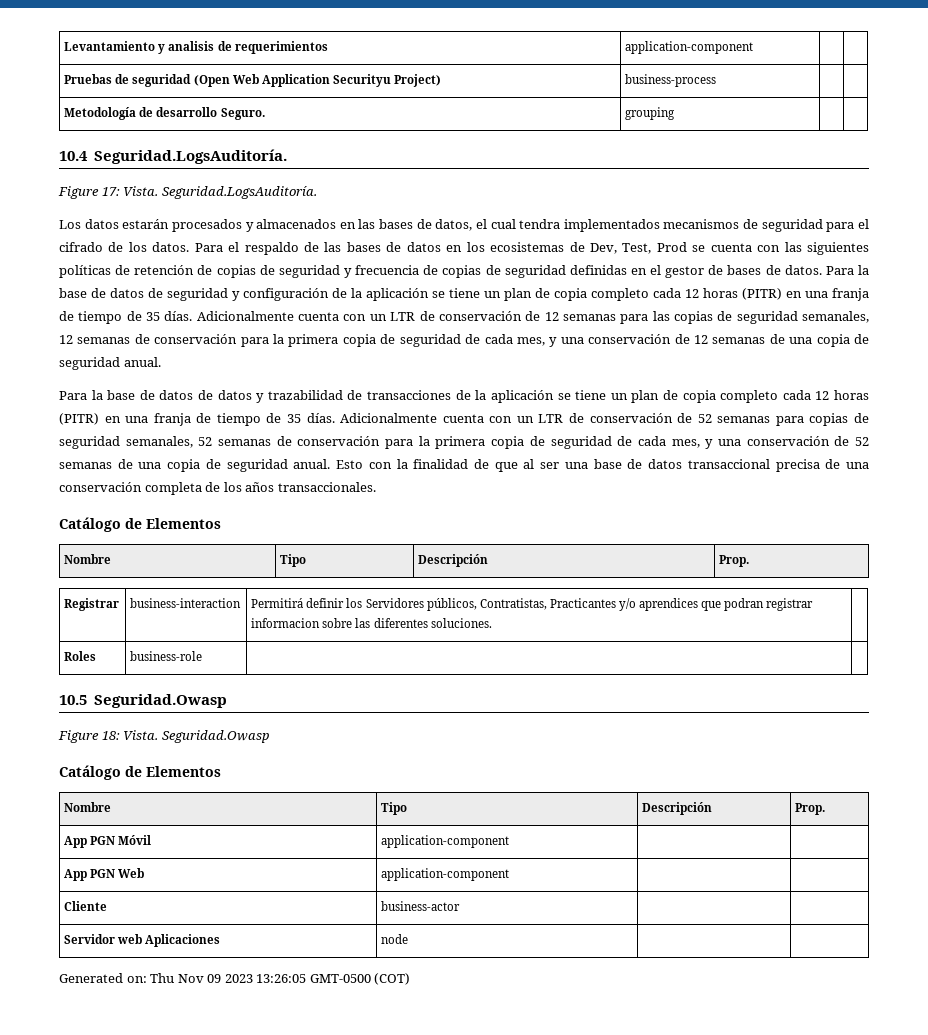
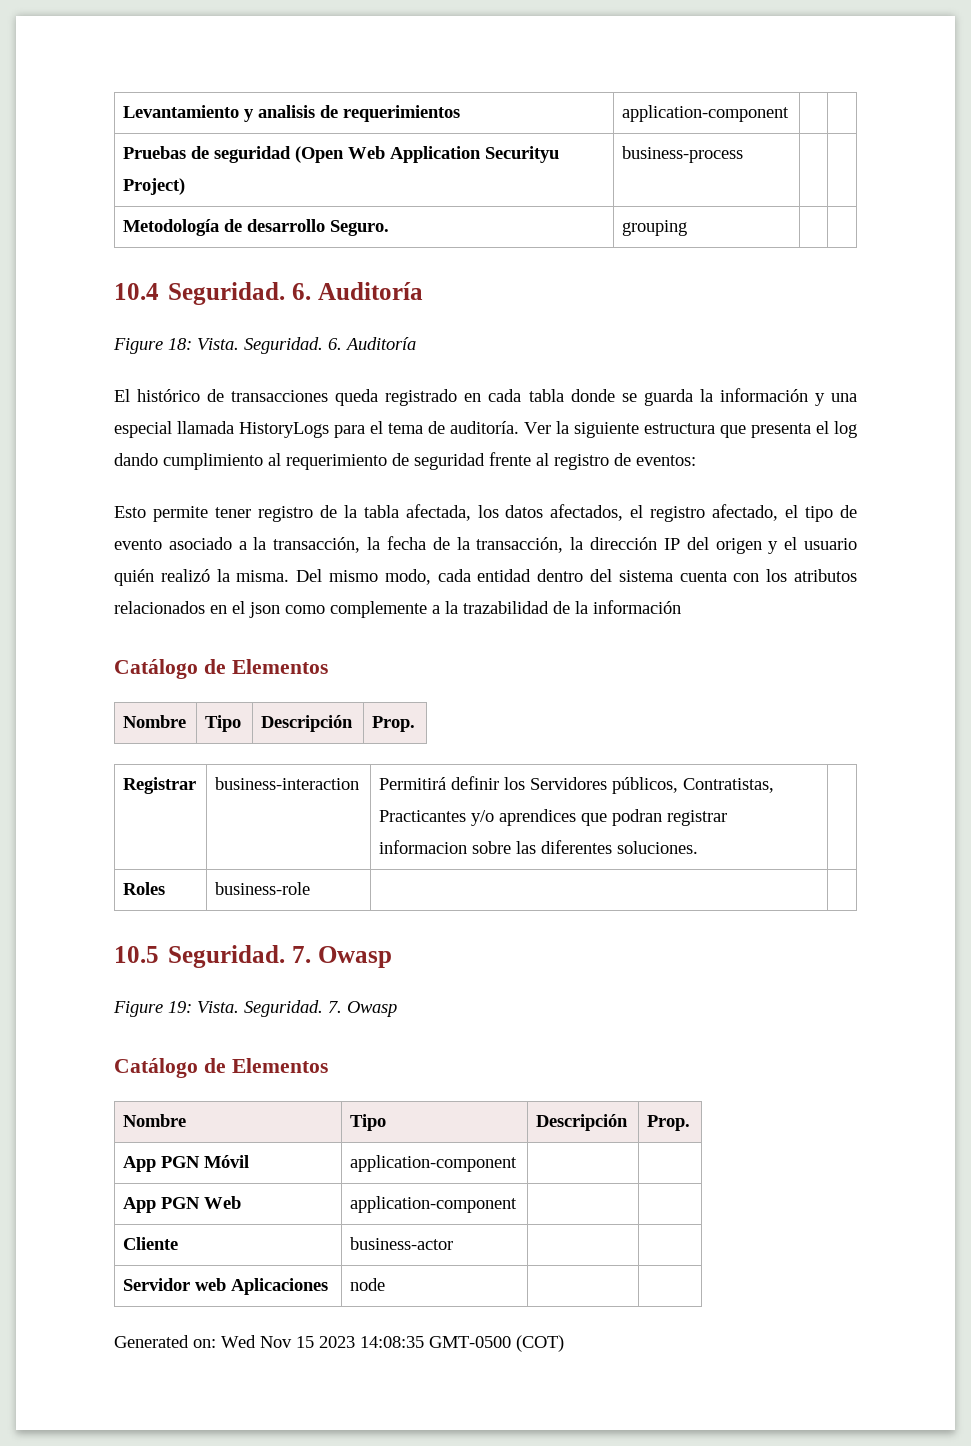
- 10.4 Seguridad.LogsAuditoría.
- Figure 17: Vista. Seguridad.LogsAuditoría.
- Los datos estarán procesados y almacenados en las bases de datos, el cual tendra implementados mecanismos de seguridad para el cifrado de los datos. Para el respaldo de las bases de datos en los ecosistemas de Dev, Test, Prod se cuenta con las siguientes políticas de retención de copias de seguridad y frecuencia de copias de seguridad definidas en el gestor de bases de datos. Para la base de datos de seguridad y configuración de la aplicación se tiene un plan de copia completo cada 12 horas (PITR) en una franja de tiempo de 35 días. Adicionalmente cuenta con un LTR de conservación de 12 semanas para las copias de seguridad semanales, 12 semanas de conservación para la primera copia de seguridad de cada mes, y una conservación de 12 semanas de una copia de seguridad anual.
- Para la base de datos de datos y trazabilidad de transacciones de la aplicación se tiene un plan de copia completo cada 12 horas (PITR) en una franja de tiempo de 35 días. Adicionalmente cuenta con un LTR de conservación de 52 semanas para copias de seguridad semanales, 52 semanas de conservación para la primera copia de seguridad de cada mes, y una conservación de 52 semanas de una copia de seguridad anual. Esto con la finalidad de que al ser una base de datos transaccional precisa de una conservación completa de los años transaccionales.
+ 10.4 Seguridad. 6. Auditoría
+ Figure 18: Vista. Seguridad. 6. Auditoría
+ El histórico de transacciones queda registrado en cada tabla donde se guarda la información y una especial llamada HistoryLogs para el tema de auditoría. Ver la siguiente estructura que presenta el log dando cumplimiento al requerimiento de seguridad frente al registro de eventos:
+ Esto permite tener registro de la tabla afectada, los datos afectados, el registro afectado, el tipo de evento asociado a la transacción, la fecha de la transacción, la dirección IP del origen y el usuario quién realizó la misma. Del mismo modo, cada entidad dentro del sistema cuenta con los atributos relacionados en el json como complemente a la trazabilidad de la información
- 10.5 Seguridad.Owasp
- Figure 18: Vista. Seguridad.Owasp
+ 10.5 Seguridad. 7. Owasp
+ Figure 19: Vista. Seguridad. 7. Owasp
- Generated on: Thu Nov 09 2023 13:26:05 GMT-0500 (COT)
+ Generated on: Wed Nov 15 2023 14:08:35 GMT-0500 (COT)

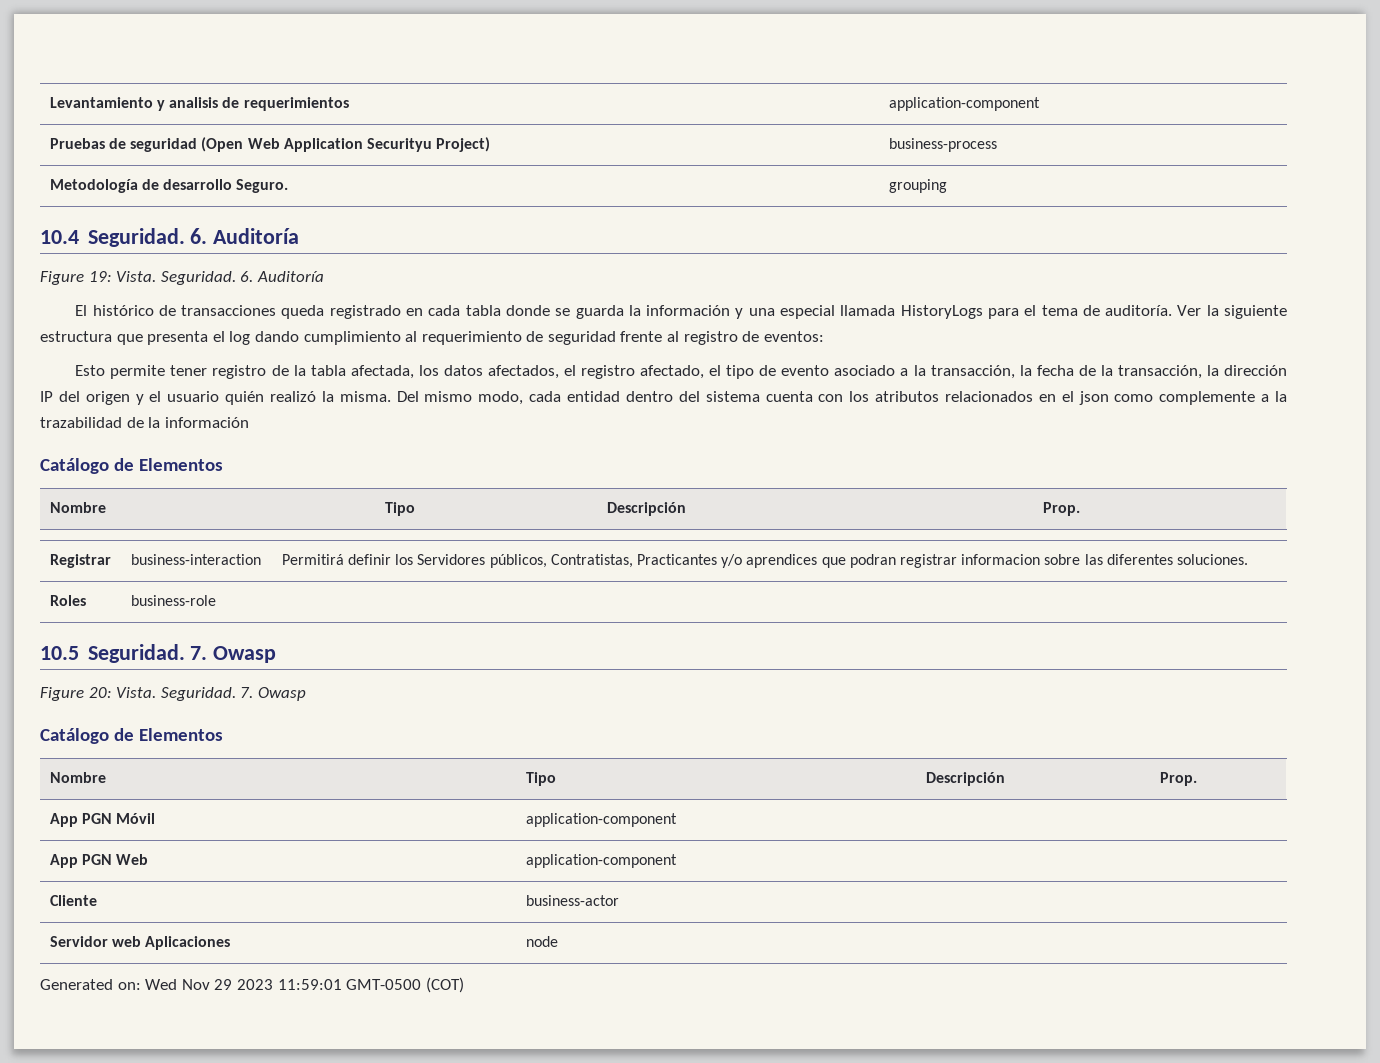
- Figure 18: Vista.
+ Figure 19: Vista.
- Figure 19: Vista.
+ Figure 20: Vista.
- Generated on: Wed Nov 15 2023 14:08:35 GMT-0500 (COT)
+ Generated on: Wed Nov 29 2023 11:59:01 GMT-0500 (COT)

